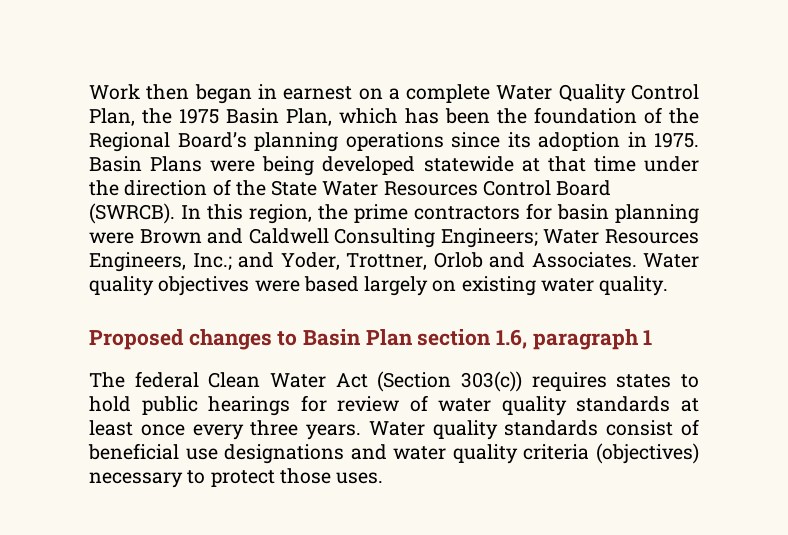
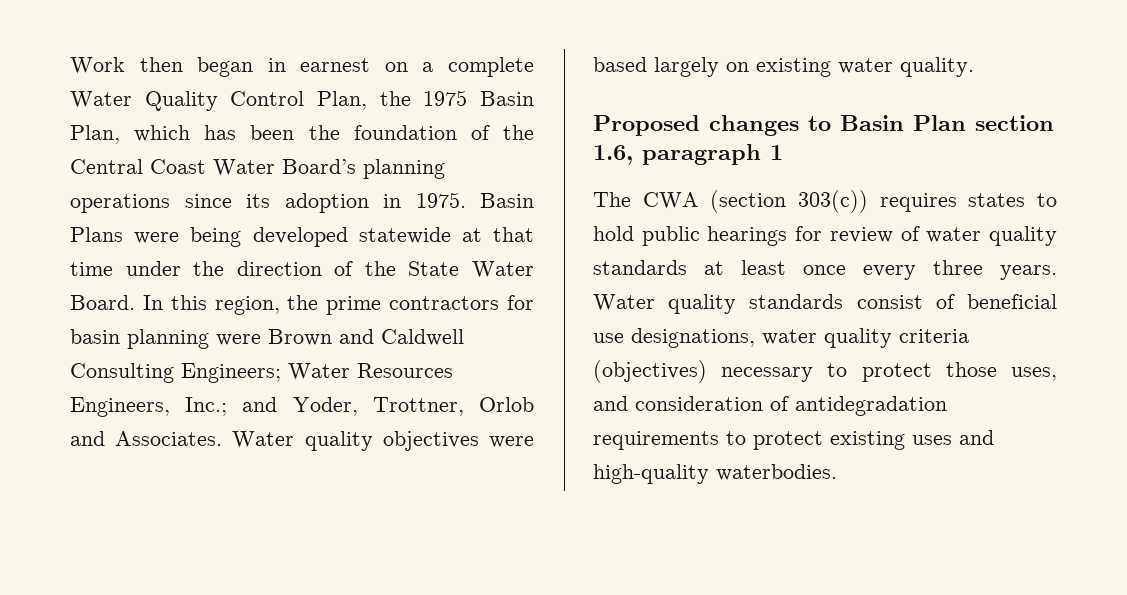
- Work then began in earnest on a complete Water Quality Control Plan, the 1975 Basin Plan, which has been the foundation of the Regional Board’s planning operations since its adoption in 1975.
+ Work then began in earnest on a complete Water Quality Control Plan, the 1975 Basin Plan, which has been the foundation of the Central Coast Water Board’s planning operations since its adoption in 1975.
- Basin Plans were being developed statewide at that time under the direction of the State Water Resources Control Board (SWRCB).
+ Basin Plans were being developed statewide at that time under the direction of the State Water Board.
- The federal Clean Water Act (Section 303(c)) requires states to hold public hearings for review of water quality standards at least once every three years.
+ The CWA (section 303(c)) requires states to hold public hearings for review of water quality standards at least once every three years.
- Water quality standards consist of beneficial use designations and water quality criteria (objectives) necessary to protect those uses.
+ Water quality standards consist of beneficial use designations, water quality criteria (objectives) necessary to protect those uses, and consideration of antidegradation requirements to protect existing uses and high-quality waterbodies.

